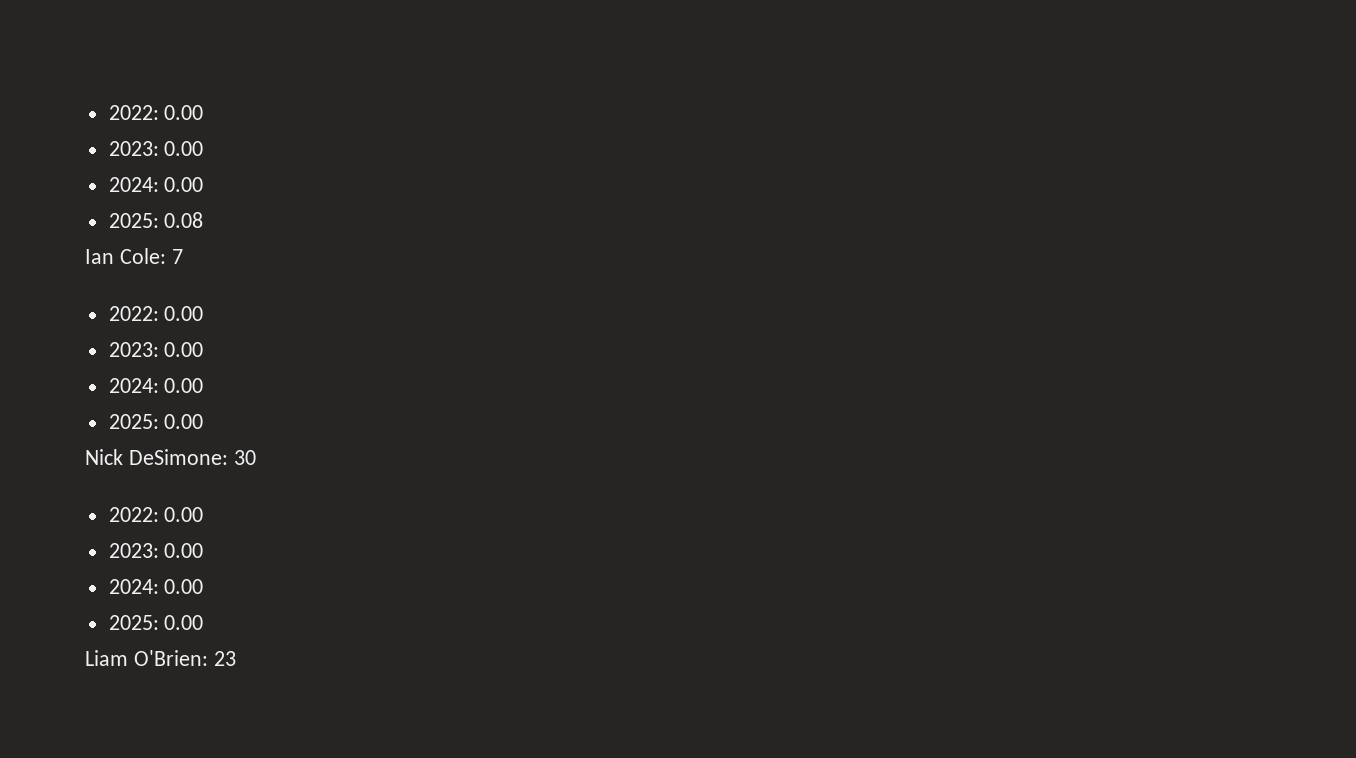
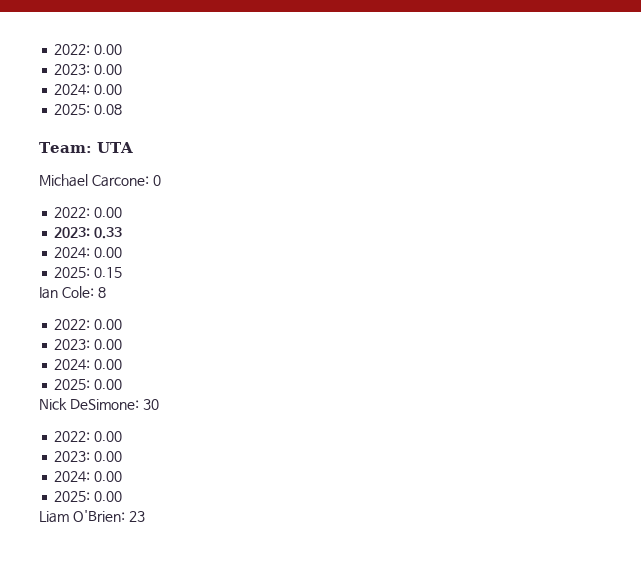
+ Team: UTA
+ Michael Carcone: 0
+ 2022: 0.00
+ 2023: 0.33
+ 2024: 0.00
+ 2025: 0.15
- Ian Cole: 7
+ Ian Cole: 8

